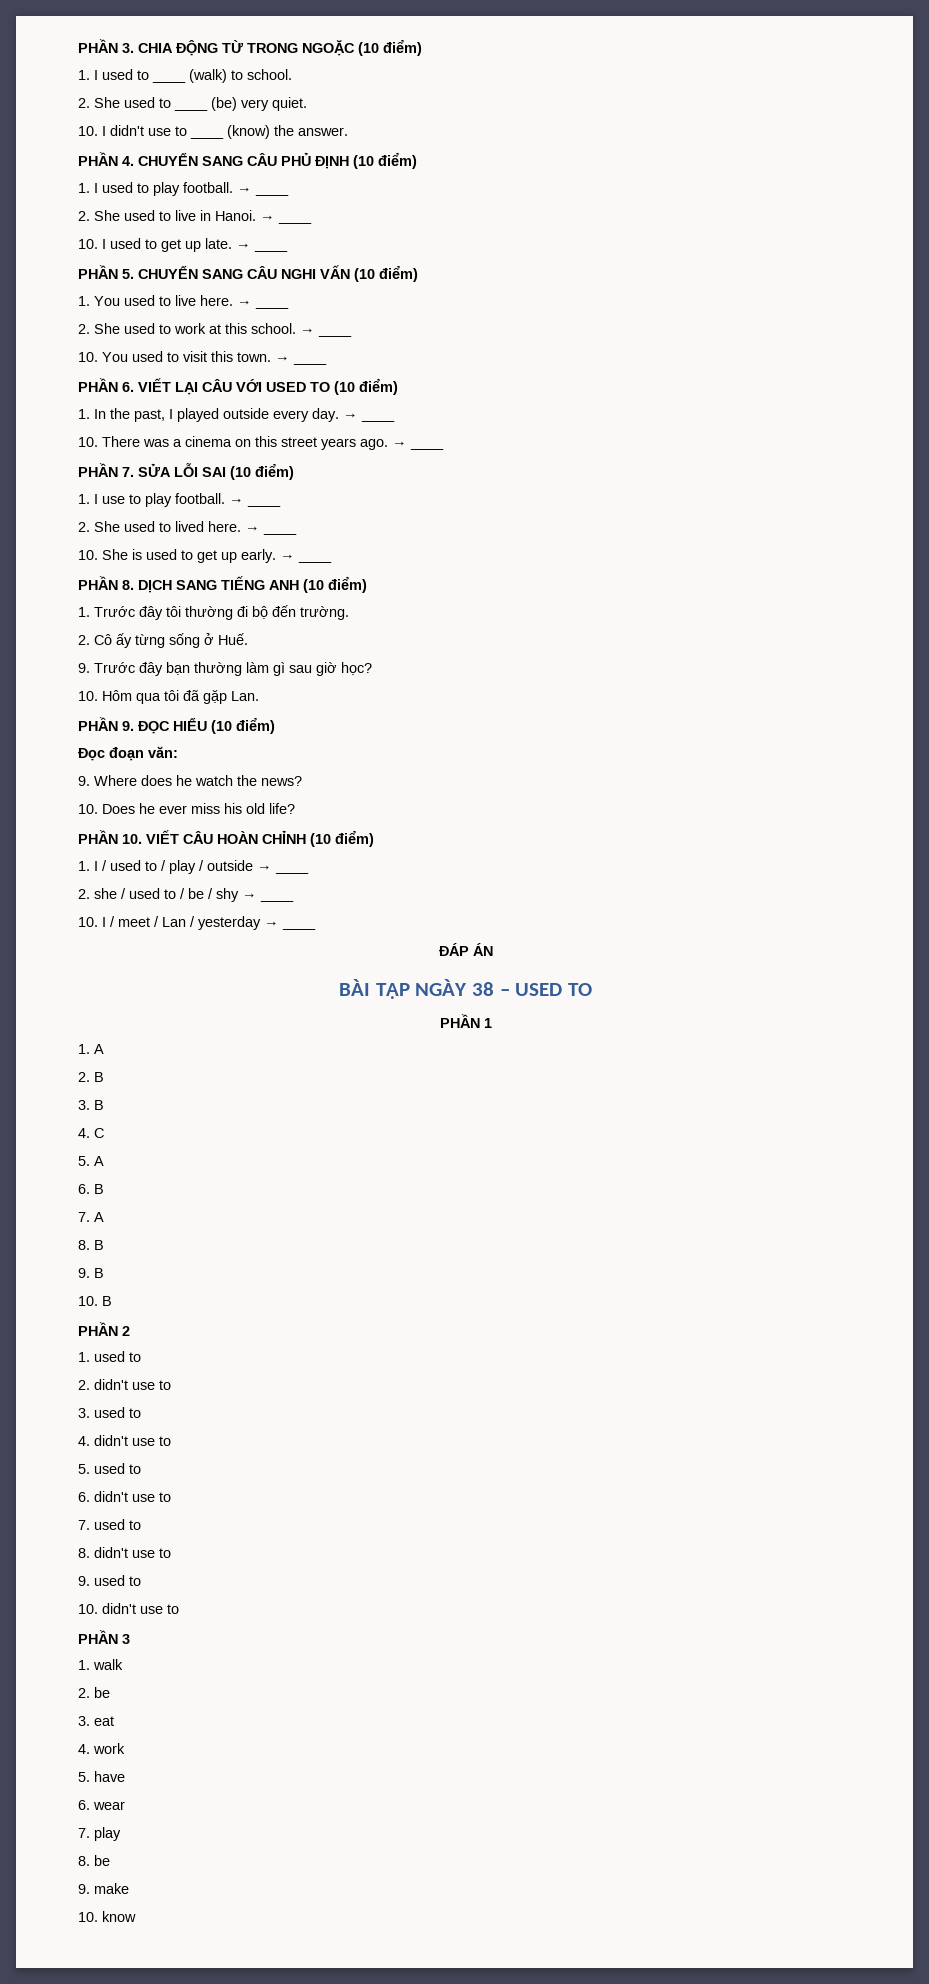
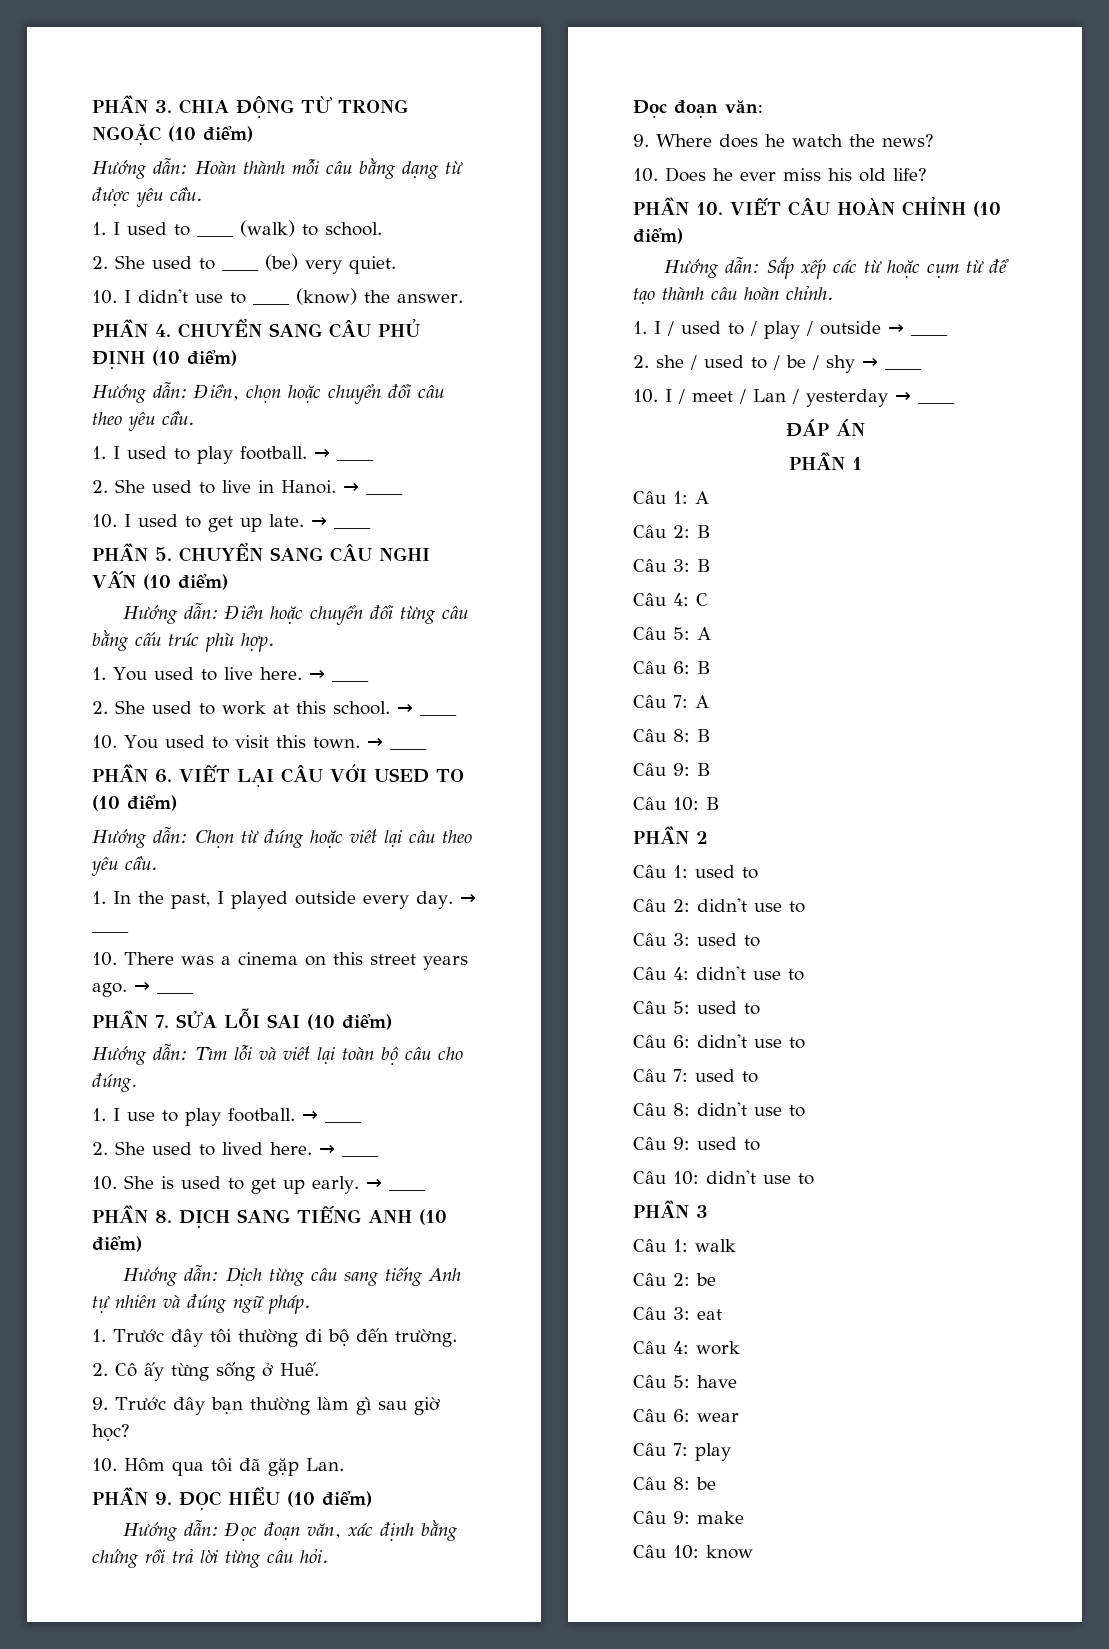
+ Hướng dẫn: Hoàn thành mỗi câu bằng dạng từ được yêu cầu.
+ Hướng dẫn: Điền, chọn hoặc chuyển đổi câu theo yêu cầu.
+ Hướng dẫn: Điền hoặc chuyển đổi từng câu bằng cấu trúc phù hợp.
+ Hướng dẫn: Chọn từ đúng hoặc viết lại câu theo yêu cầu.
+ Hướng dẫn: Tìm lỗi và viết lại toàn bộ câu cho đúng.
+ Hướng dẫn: Dịch từng câu sang tiếng Anh tự nhiên và đúng ngữ pháp.
+ Hướng dẫn: Đọc đoạn văn, xác định bằng chứng rồi trả lời từng câu hỏi.
+ Hướng dẫn: Sắp xếp các từ hoặc cụm từ để tạo thành câu hoàn chỉnh.
- BÀI TẬP NGÀY 38 – USED TO
- 1. A
- 2. B
- 3. B
- 4. C
+ Câu 1: A
+ Câu 2: B
+ Câu 3: B
+ Câu 4: C
- 5. A
- 6. B
- 7. A
- 8. B
- 9. B
- 10. B
+ Câu 5: A
+ Câu 6: B
+ Câu 7: A
+ Câu 8: B
+ Câu 9: B
+ Câu 10: B
- 1. used to
- 2. didn't use to
- 3. used to
- 4. didn't use to
- 5. used to
- 6. didn't use to
- 7. used to
- 8. didn't use to
- 9. used to
- 10. didn't use to
+ Câu 1: used to
+ Câu 2: didn't use to
+ Câu 3: used to
+ Câu 4: didn't use to
+ Câu 5: used to
+ Câu 6: didn't use to
+ Câu 7: used to
+ Câu 8: didn't use to
+ Câu 9: used to
+ Câu 10: didn't use to
- 1. walk
+ Câu 1: walk
- 2. be
- 3. eat
+ Câu 2: be
+ Câu 3: eat
- 4. work
+ Câu 4: work
- 5. have
+ Câu 5: have
- 6. wear
+ Câu 6: wear
- 7. play
+ Câu 7: play
- 8. be
- 9. make
+ Câu 8: be
+ Câu 9: make
- 10. know
+ Câu 10: know

